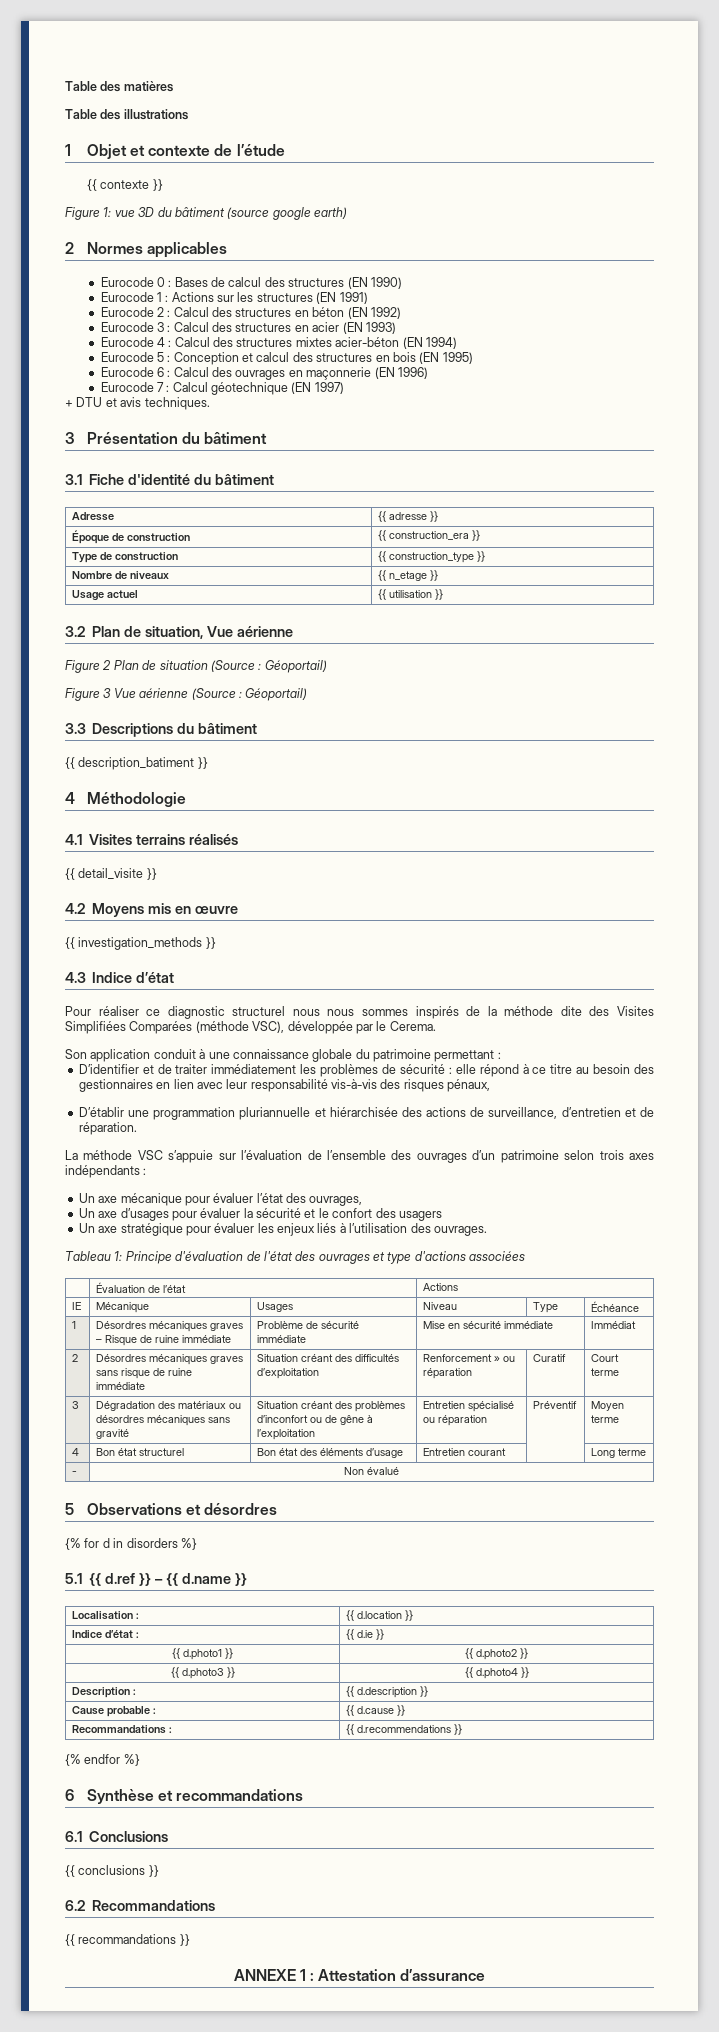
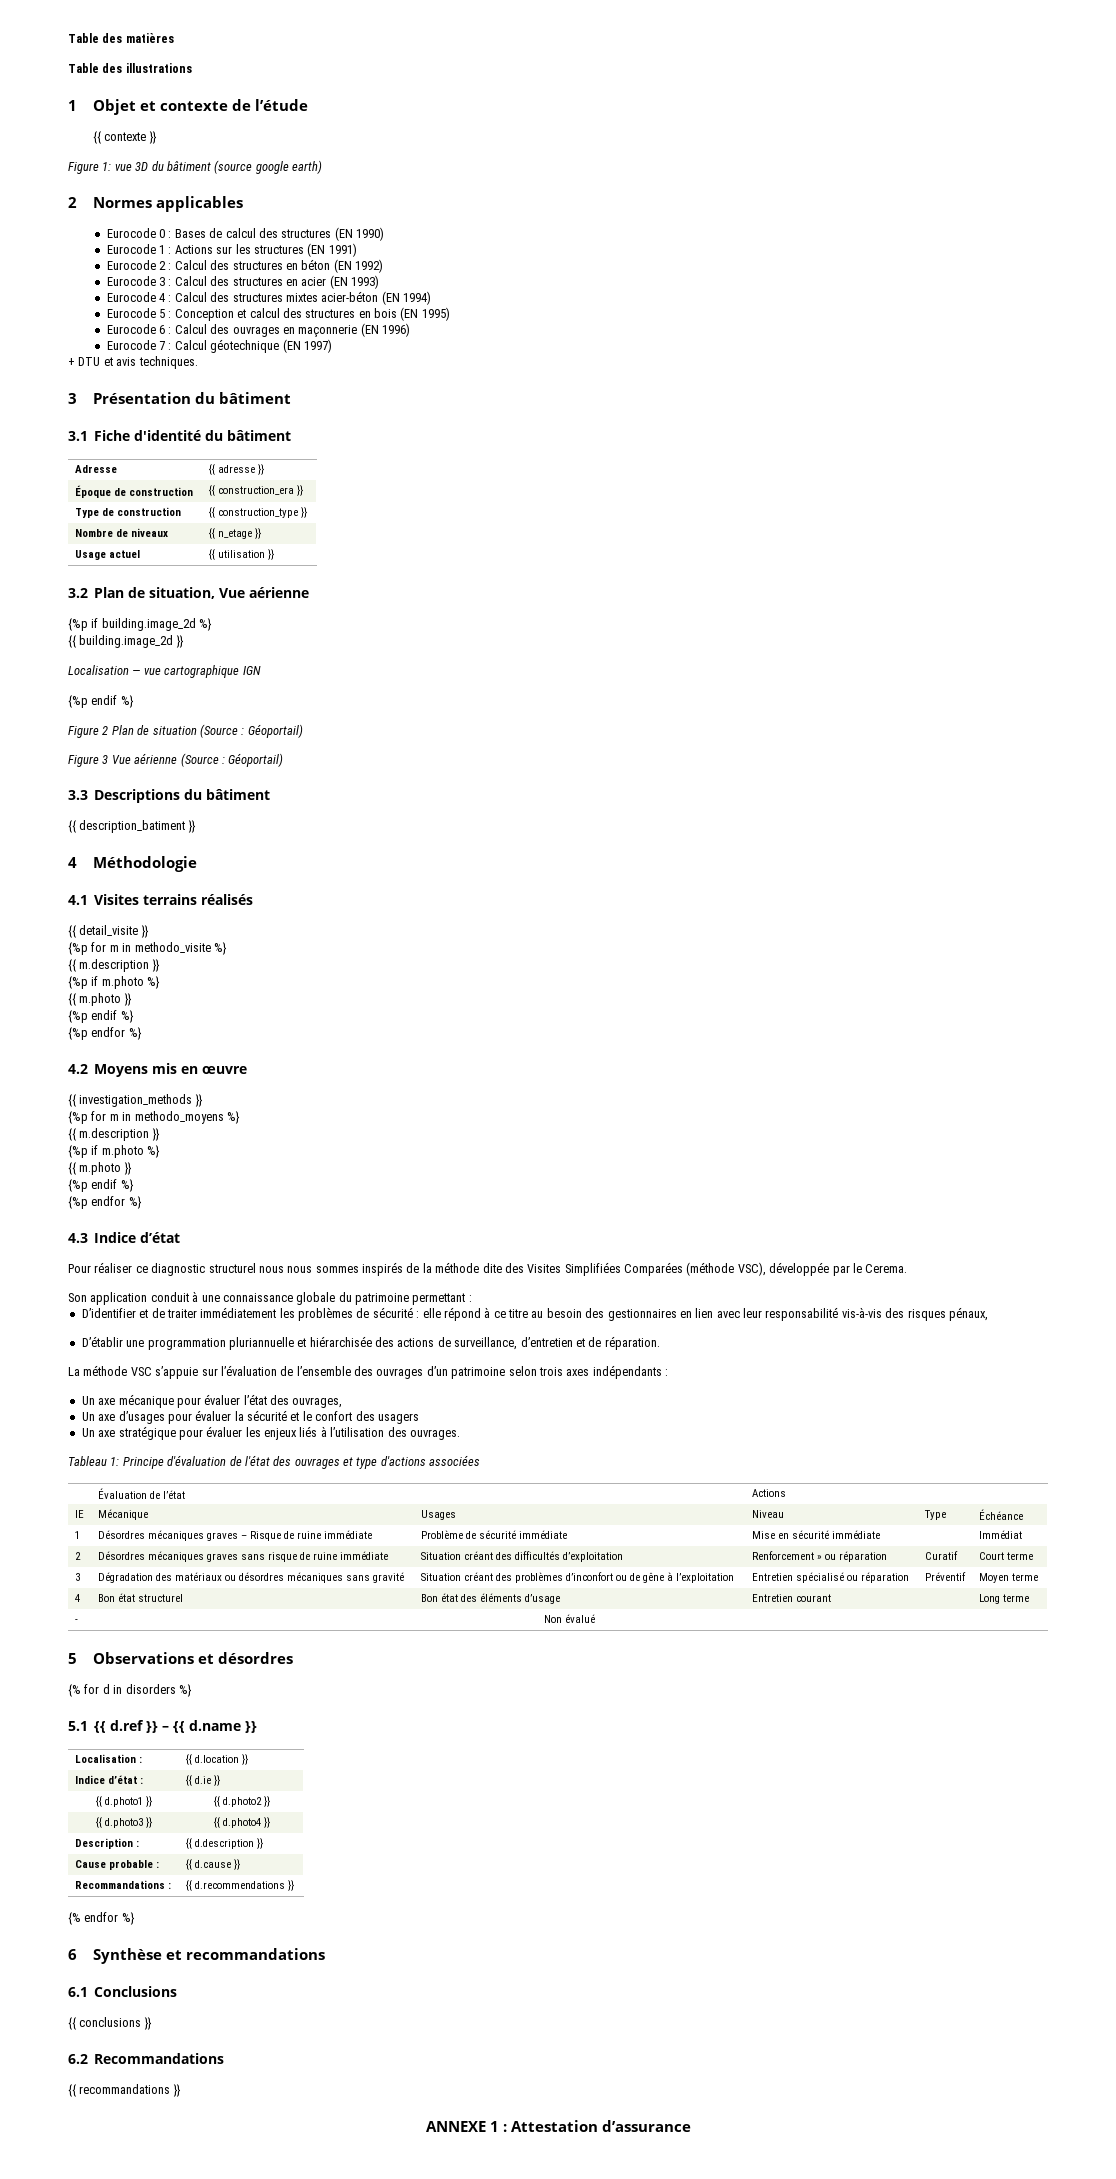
+ {%p if building.image_2d %}
+ {{ building.image_2d }}
+ Localisation — vue cartographique IGN
+ {%p endif %}
+ {%p for m in methodo_visite %}
+ {{ m.description }}
+ {%p if m.photo %}
+ {{ m.photo }}
+ {%p endif %}
+ {%p endfor %}
+ {%p for m in methodo_moyens %}
+ {{ m.description }}
+ {%p if m.photo %}
+ {{ m.photo }}
+ {%p endif %}
+ {%p endfor %}

